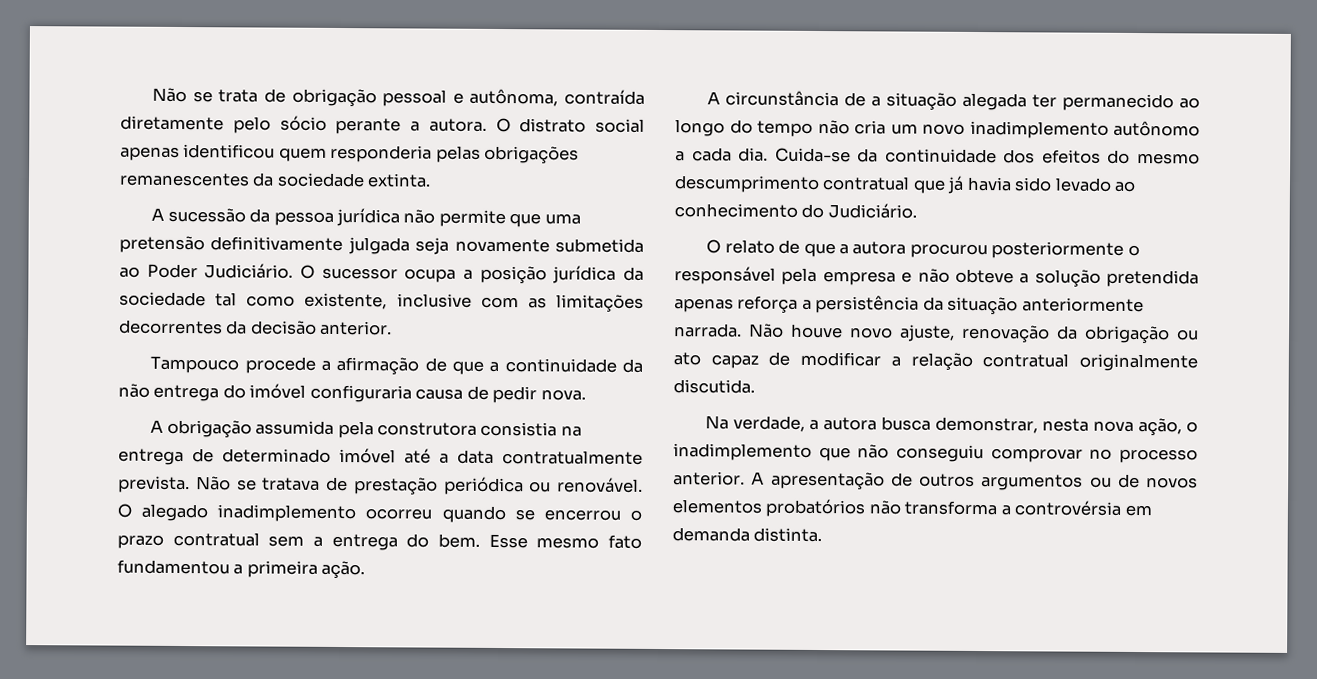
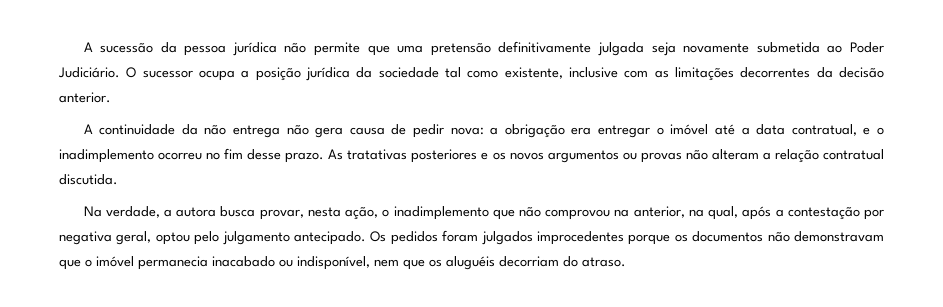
- Não se trata de obrigação pessoal e autônoma, contraída diretamente pelo sócio perante a autora. O distrato social apenas identificou quem responderia pelas obrigações remanescentes da sociedade extinta.
- Tampouco procede a afirmação de que a continuidade da não entrega do imóvel configuraria causa de pedir nova.
- A obrigação assumida pela construtora consistia na entrega de determinado imóvel até a data contratualmente prevista. Não se tratava de prestação periódica ou renovável. O alegado inadimplemento ocorreu quando se encerrou o prazo contratual sem a entrega do bem. Esse mesmo fato fundamentou a primeira ação.
- A circunstância de a situação alegada ter permanecido ao longo do tempo não cria um novo inadimplemento autônomo a cada dia. Cuida-se da continuidade dos efeitos do mesmo descumprimento contratual que já havia sido levado ao conhecimento do Judiciário.
- O relato de que a autora procurou posteriormente o responsável pela empresa e não obteve a solução pretendida apenas reforça a persistência da situação anteriormente narrada. Não houve novo ajuste, renovação da obrigação ou ato capaz de modificar a relação contratual originalmente discutida.
+ A continuidade da não entrega não gera causa de pedir nova: a obrigação era entregar o imóvel até a data contratual, e o inadimplemento ocorreu no fim desse prazo. As tratativas posteriores e os novos argumentos ou provas não alteram a relação contratual discutida.
- Na verdade, a autora busca demonstrar, nesta nova ação, o inadimplemento que não conseguiu comprovar no processo anterior. A apresentação de outros argumentos ou de novos elementos probatórios não transforma a controvérsia em demanda distinta.
+ Na verdade, a autora busca provar, nesta ação, o inadimplemento que não comprovou na anterior, na qual, após a contestação por negativa geral, optou pelo julgamento antecipado. Os pedidos foram julgados improcedentes porque os documentos não demonstravam que o imóvel permanecia inacabado ou indisponível, nem que os aluguéis decorriam do atraso.

